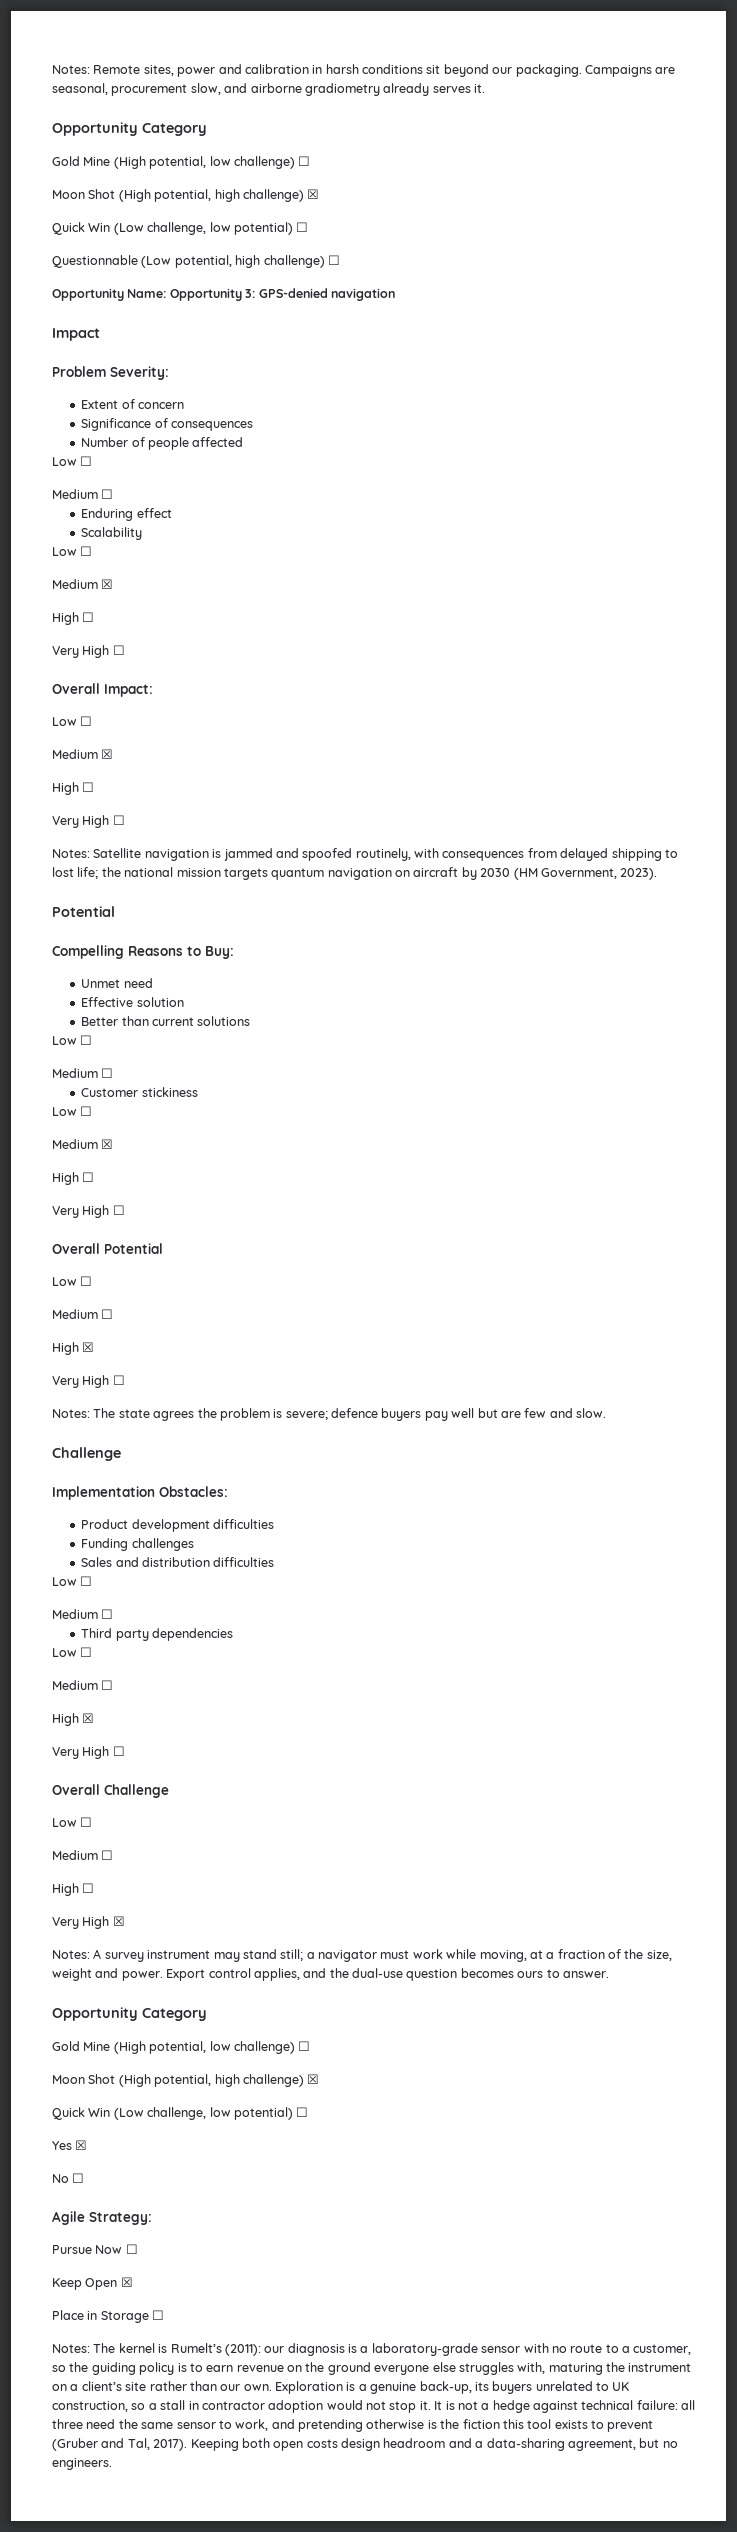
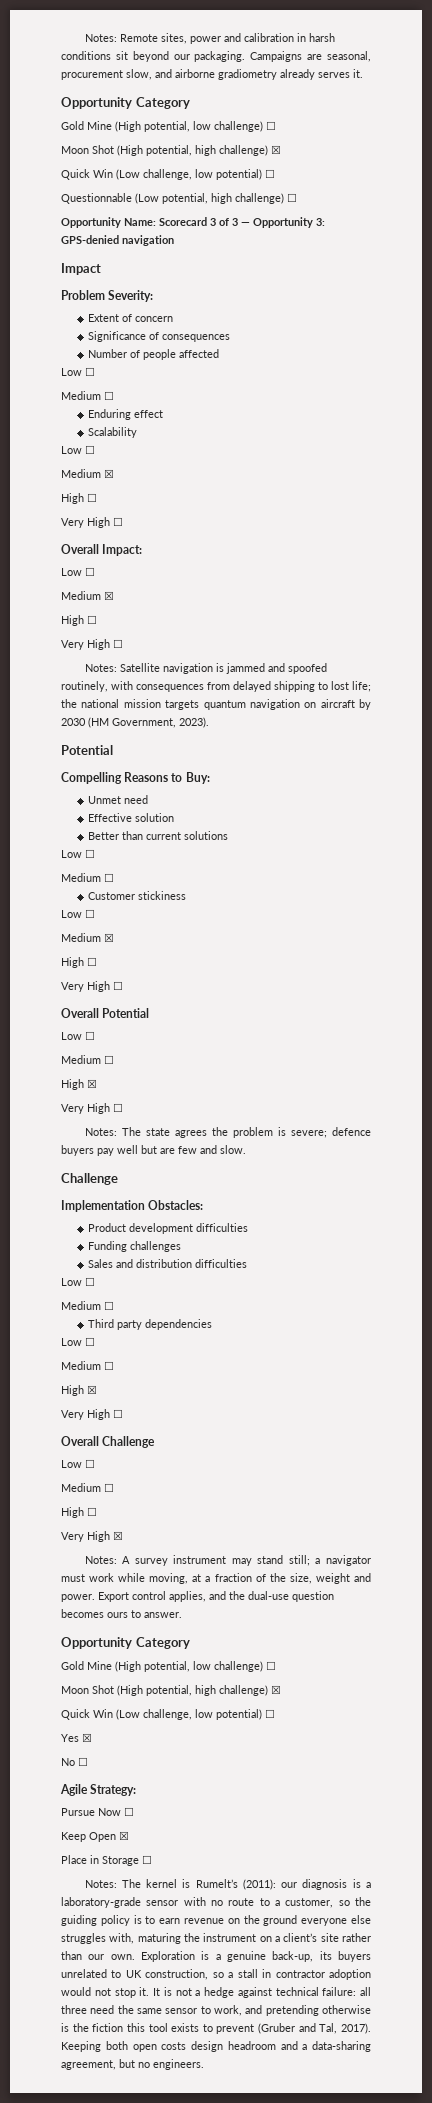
- Opportunity Name: Opportunity 3: GPS-denied navigation
+ Opportunity Name: Scorecard 3 of 3 — Opportunity 3: GPS-denied navigation

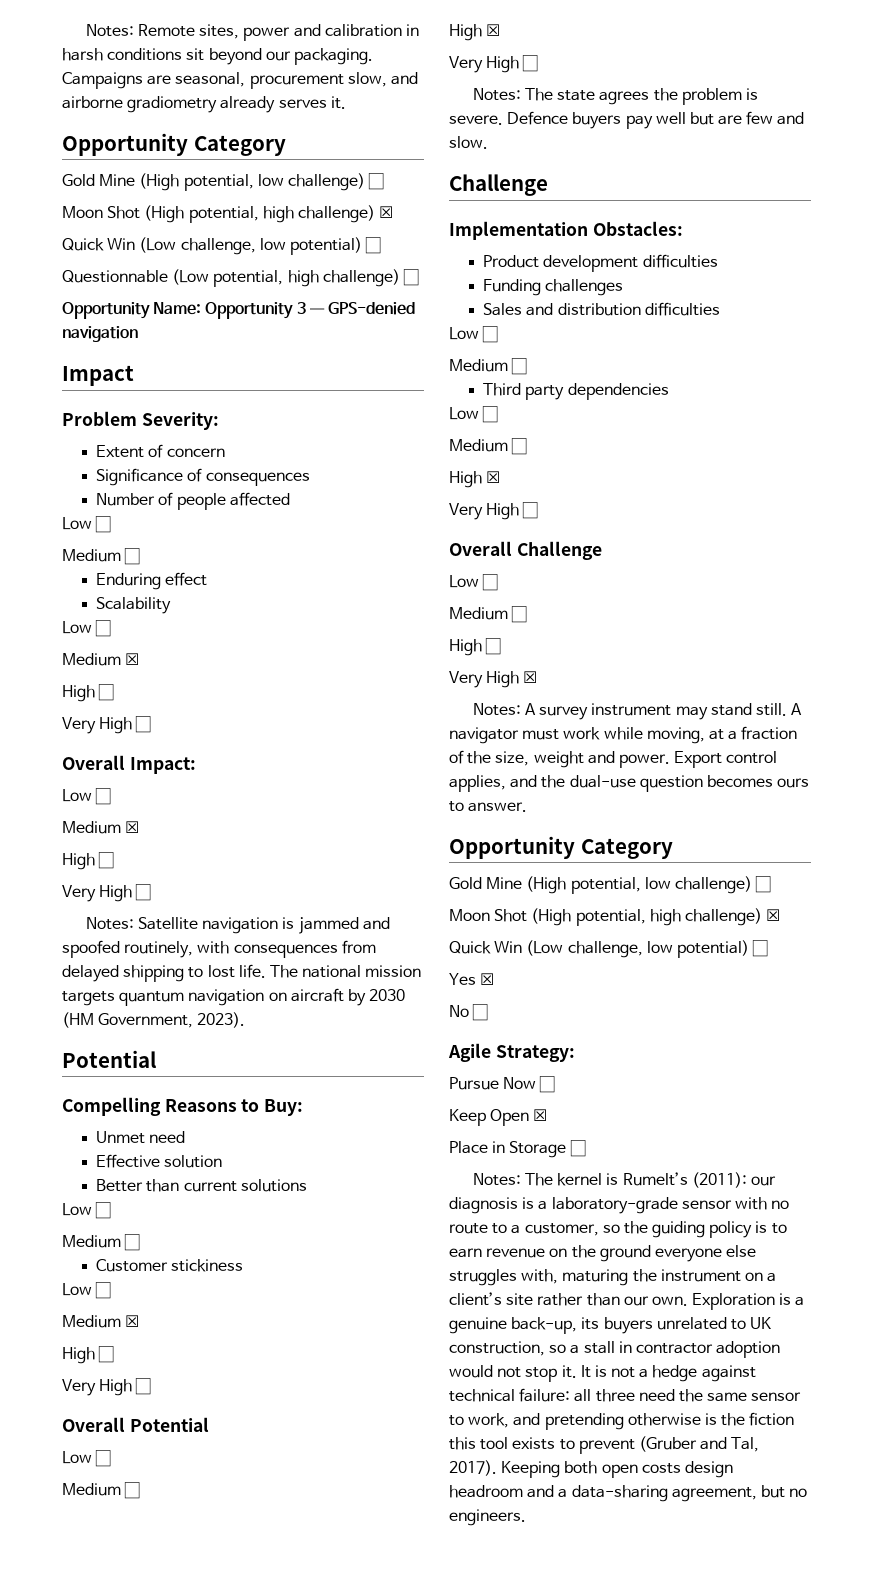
- Opportunity Name: Scorecard 3 of 3 — Opportunity 3: GPS-denied navigation
+ Opportunity Name: Opportunity 3 — GPS-denied navigation
- Notes: Satellite navigation is jammed and spoofed routinely, with consequences from delayed shipping to lost life; the national mission targets quantum navigation on aircraft by 2030 (HM Government, 2023).
+ Notes: Satellite navigation is jammed and spoofed routinely, with consequences from delayed shipping to lost life. The national mission targets quantum navigation on aircraft by 2030 (HM Government, 2023).
- Notes: The state agrees the problem is severe; defence buyers pay well but are few and slow.
+ Notes: The state agrees the problem is severe. Defence buyers pay well but are few and slow.
- Notes: A survey instrument may stand still; a navigator must work while moving, at a fraction of the size, weight and power.
+ Notes: A survey instrument may stand still. A navigator must work while moving, at a fraction of the size, weight and power.

